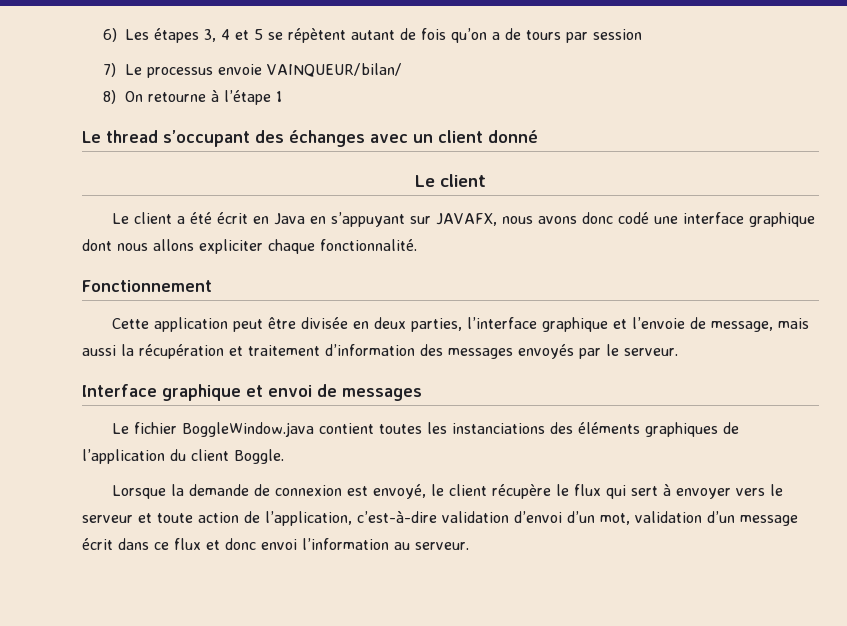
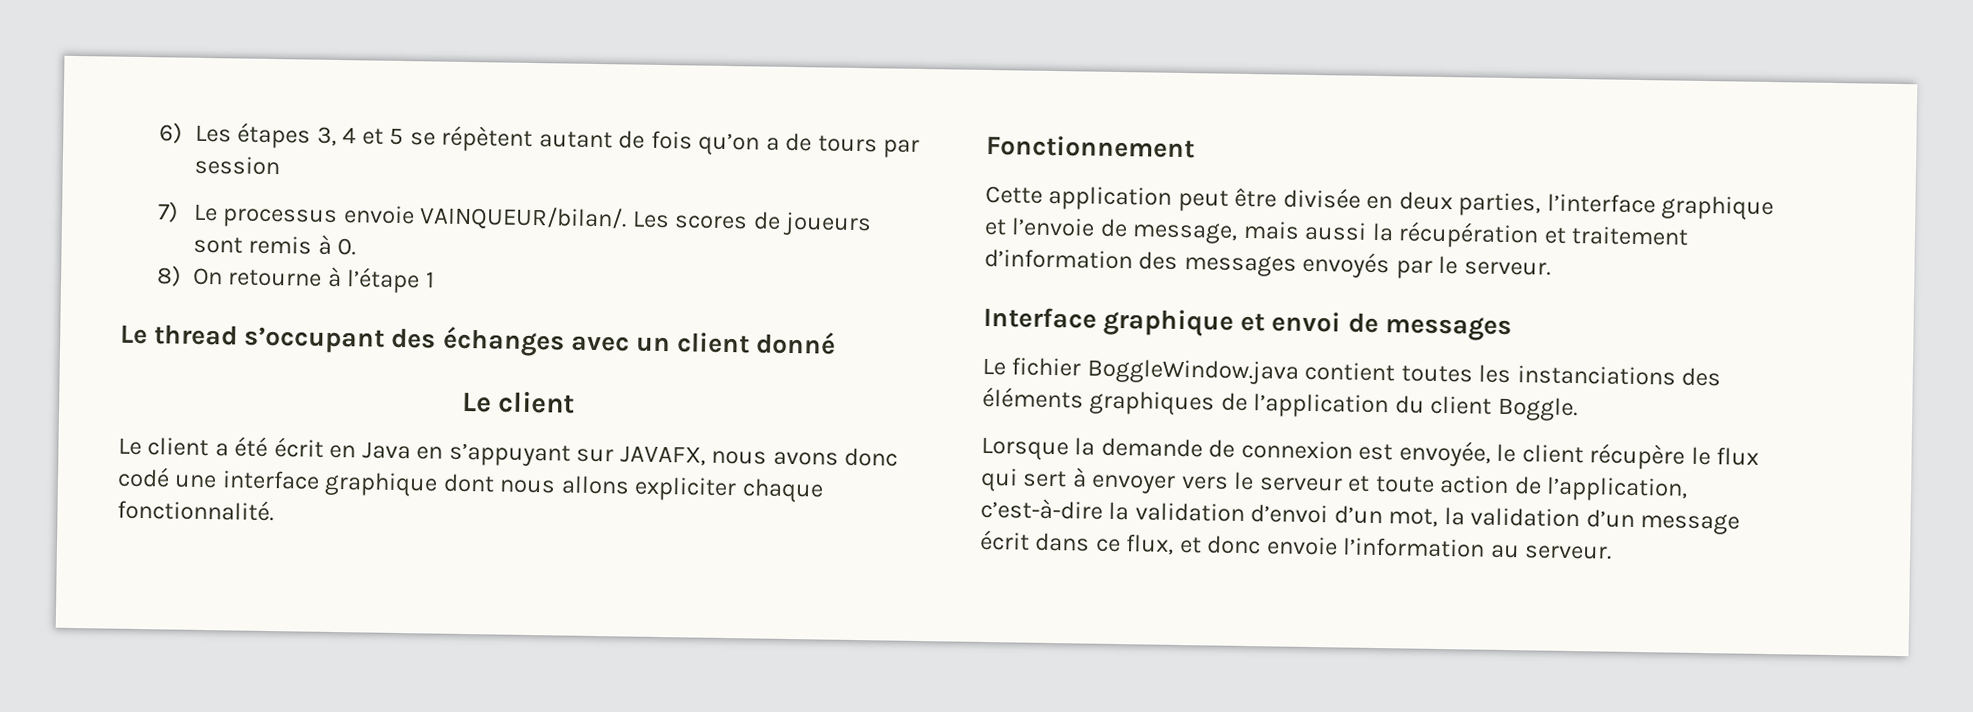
- 7) Le processus envoie VAINQUEUR/bilan/
+ 7) Le processus envoie VAINQUEUR/bilan/. Les scores de joueurs sont remis à 0.
- Lorsque la demande de connexion est envoyé, le client récupère le flux qui sert à envoyer vers le serveur et toute action de l’application, c’est-à-dire validation d’envoi d’un mot, validation d’un message écrit dans ce flux et donc envoi l’information au serveur.
+ Lorsque la demande de connexion est envoyée, le client récupère le flux qui sert à envoyer vers le serveur et toute action de l’application, c’est-à-dire la validation d’envoi d’un mot, la validation d’un message écrit dans ce flux, et donc envoie l’information au serveur.

